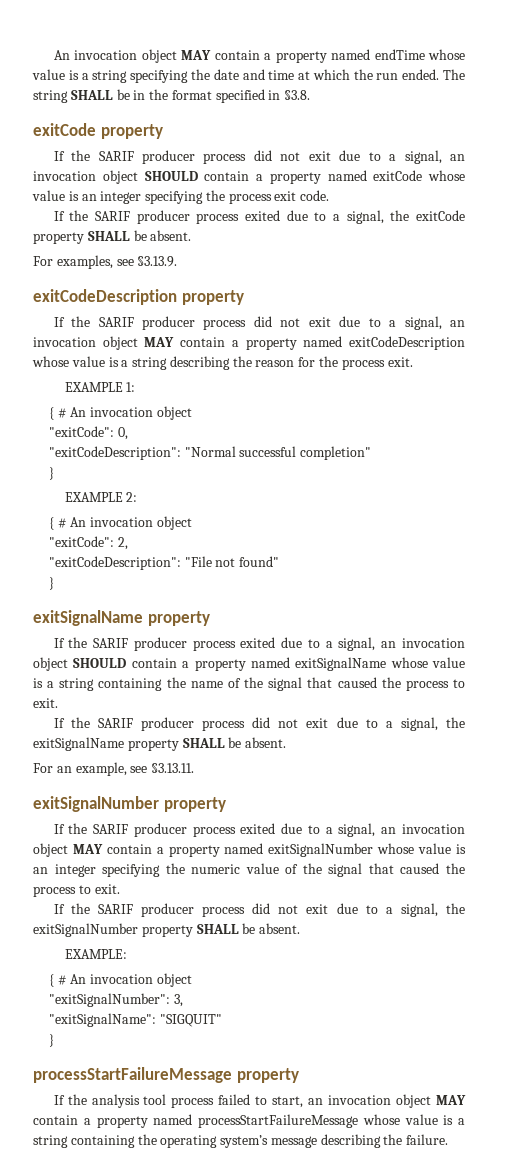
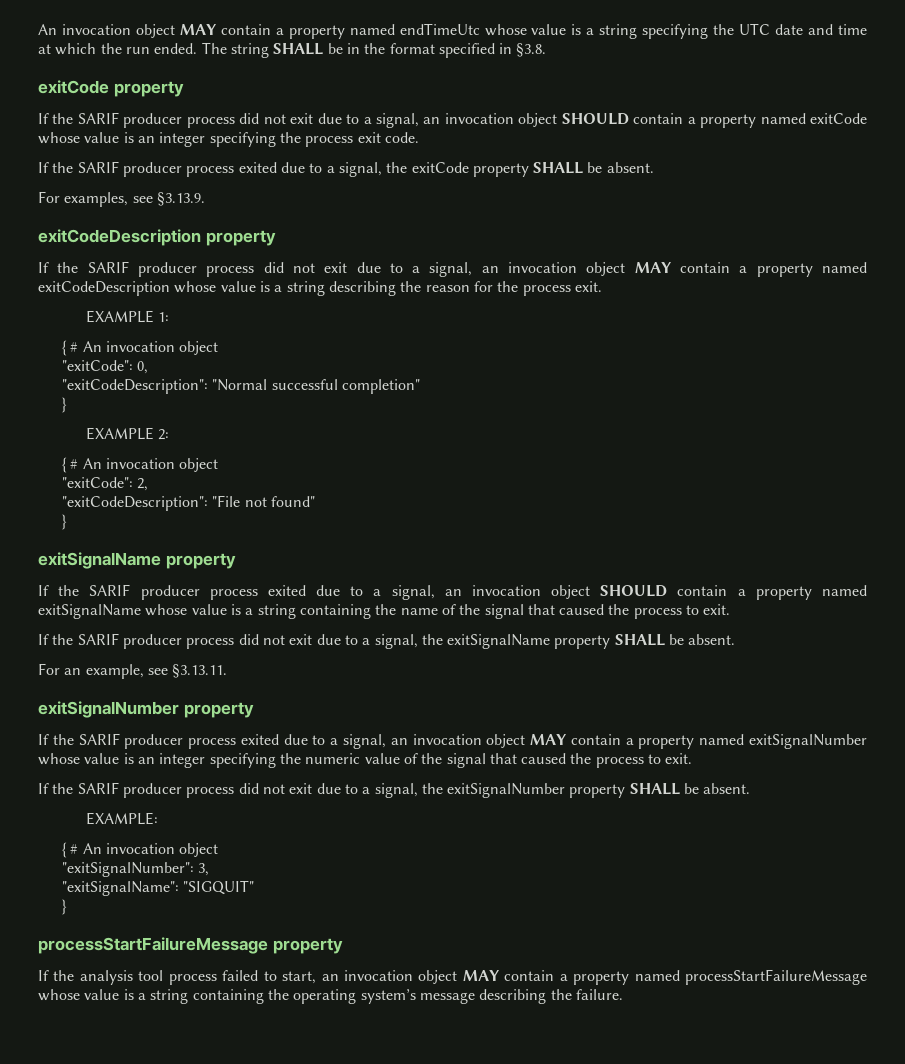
- An invocation object MAY contain a property named endTime whose value is a string specifying the date and time at which the run ended.
+ An invocation object MAY contain a property named endTimeUtc whose value is a string specifying the UTC date and time at which the run ended.

